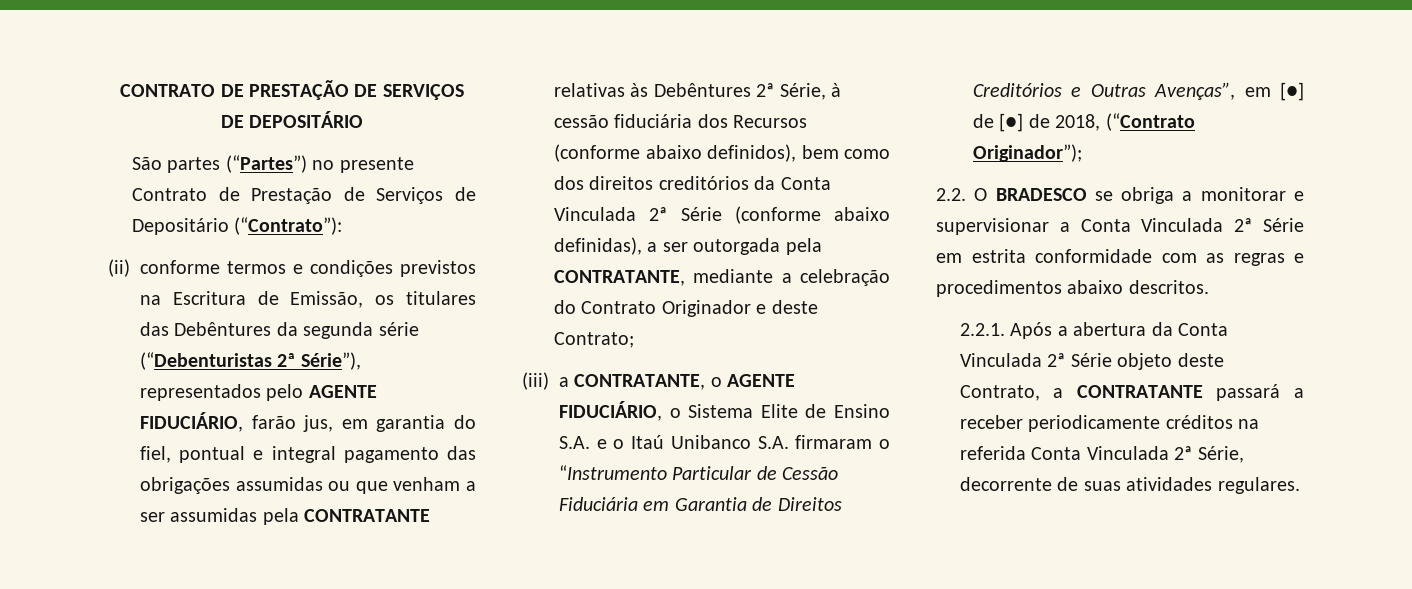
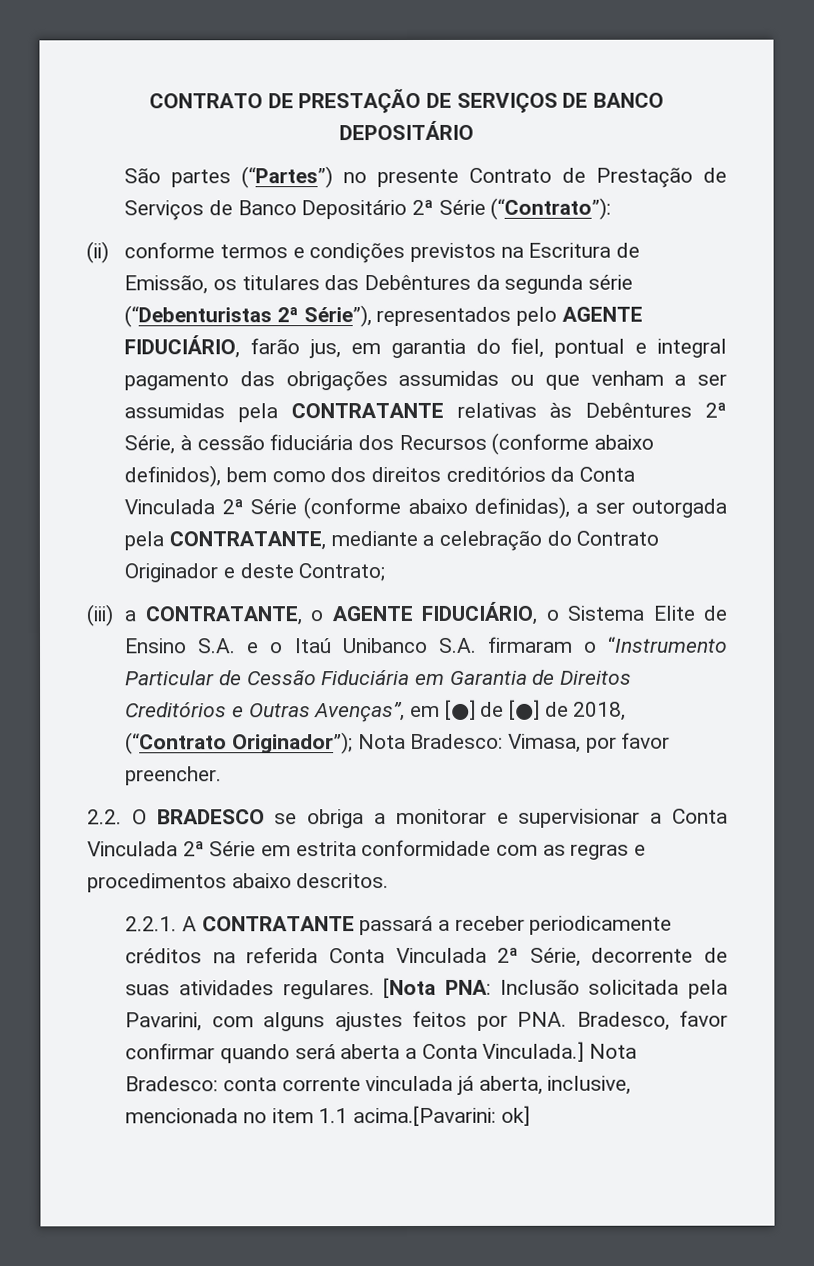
- CONTRATO DE PRESTAÇÃO DE SERVIÇOS DE DEPOSITÁRIO
+ CONTRATO DE PRESTAÇÃO DE SERVIÇOS DE BANCO DEPOSITÁRIO
- São partes (“Partes”) no presente Contrato de Prestação de Serviços de Depositário (“Contrato”):
+ São partes (“Partes”) no presente Contrato de Prestação de Serviços de Banco Depositário 2ª Série (“Contrato”):
- (iii) a CONTRATANTE, o AGENTE FIDUCIÁRIO, o Sistema Elite de Ensino S.A. e o Itaú Unibanco S.A. firmaram o “Instrumento Particular de Cessão Fiduciária em Garantia de Direitos Creditórios e Outras Avenças”, em [●] de [●] de 2018, (“Contrato Originador”);
+ (iii) a CONTRATANTE, o AGENTE FIDUCIÁRIO, o Sistema Elite de Ensino S.A. e o Itaú Unibanco S.A. firmaram o “Instrumento Particular de Cessão Fiduciária em Garantia de Direitos Creditórios e Outras Avenças”, em [●] de [●] de 2018, (“Contrato Originador”); Nota Bradesco: Vimasa, por favor preencher.
- 2.2.1. Após a abertura da Conta Vinculada 2ª Série objeto deste Contrato, a CONTRATANTE passará a receber periodicamente créditos na referida Conta Vinculada 2ª Série, decorrente de suas atividades regulares.
+ 2.2.1. A CONTRATANTE passará a receber periodicamente créditos na referida Conta Vinculada 2ª Série, decorrente de suas atividades regulares.
+ [Nota PNA: Inclusão solicitada pela Pavarini, com alguns ajustes feitos por PNA. Bradesco, favor confirmar quando será aberta a Conta Vinculada.] Nota Bradesco: conta corrente vinculada já aberta, inclusive, mencionada no item 1.1 acima.[Pavarini: ok]

